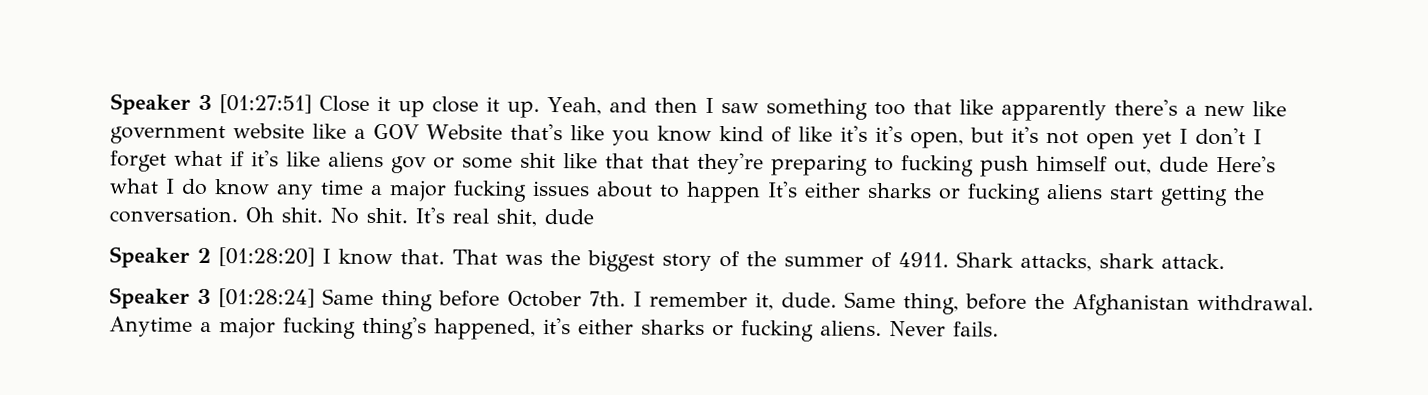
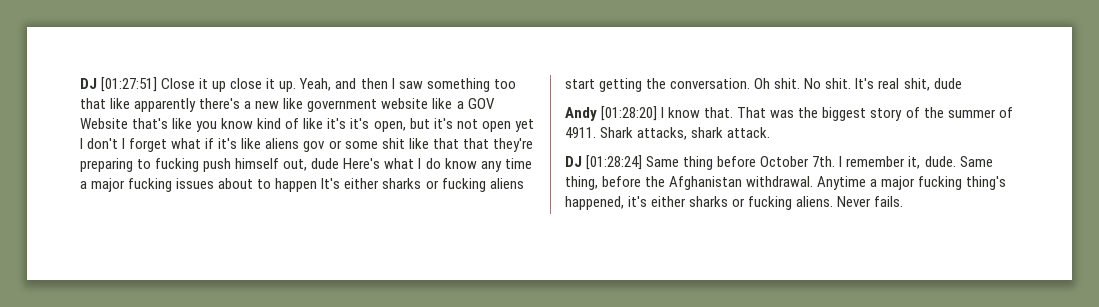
- Speaker 3 [01:27:51] Close it up close it up.
+ DJ [01:27:51] Close it up close it up.
- Speaker 2 [01:28:20] I know that.
+ Andy [01:28:20] I know that.
- Speaker 3 [01:28:24] Same thing before October 7th.
+ DJ [01:28:24] Same thing before October 7th.

